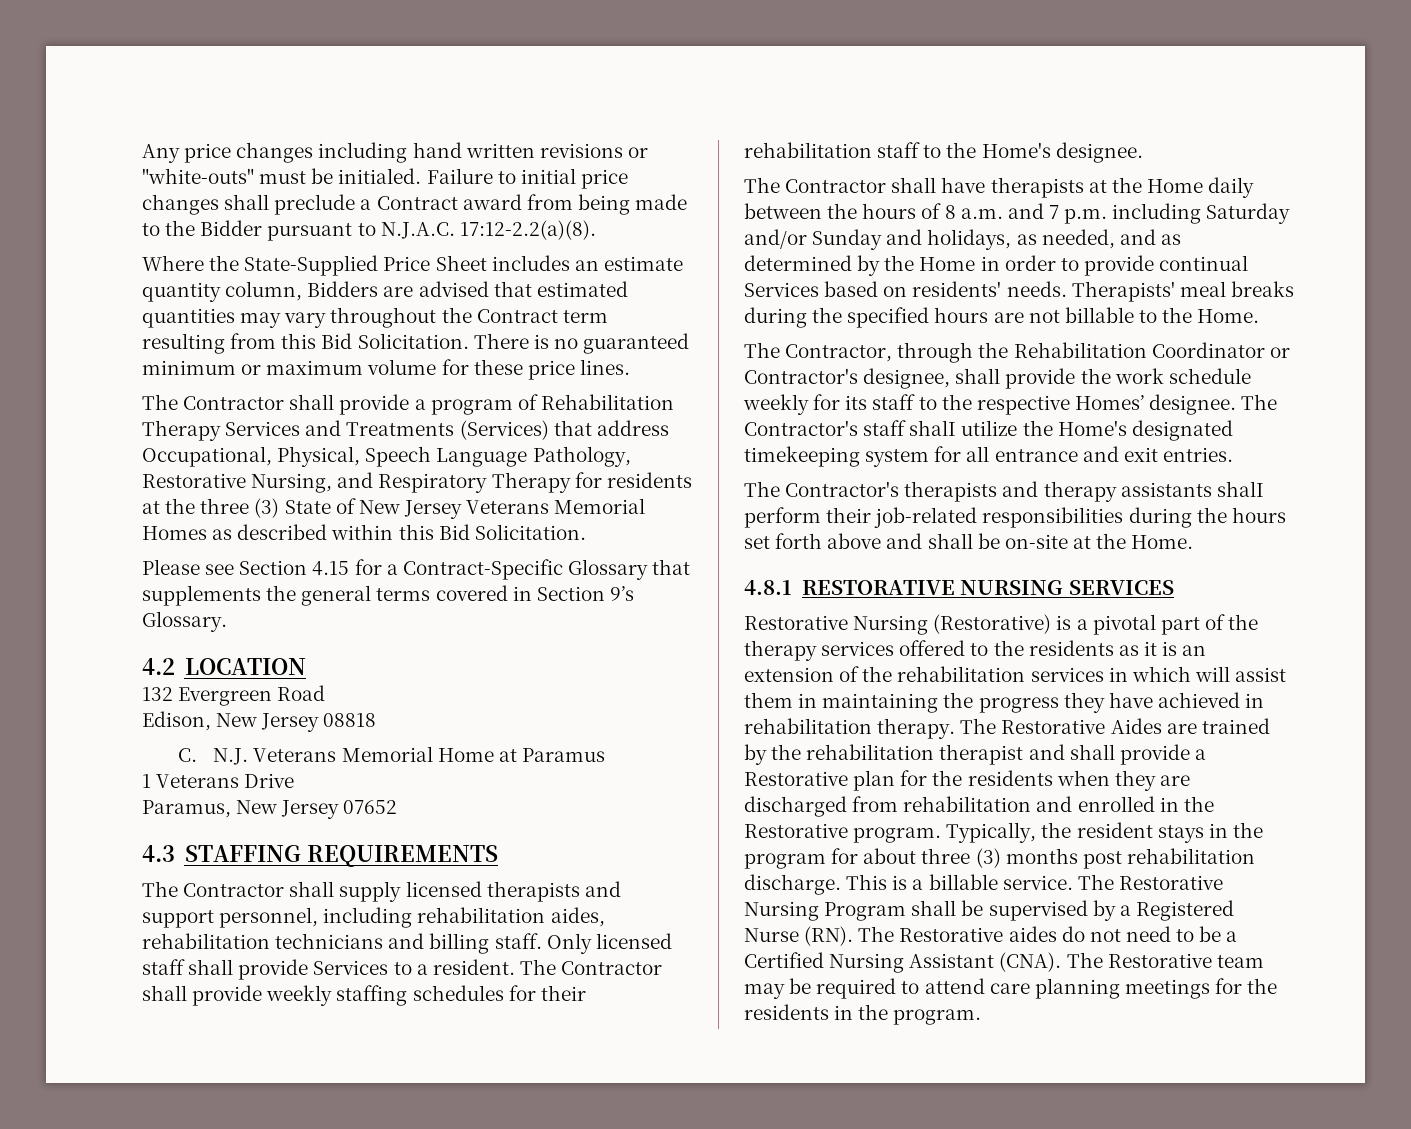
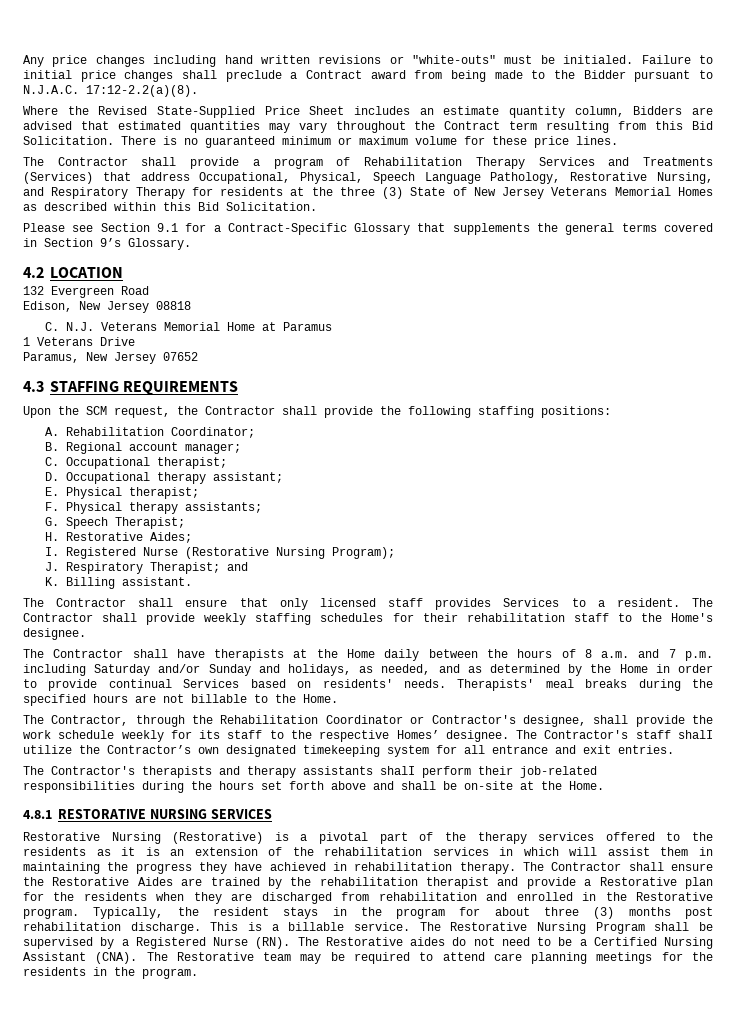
- Where the State-Supplied Price Sheet includes an estimate quantity column, Bidders are advised that estimated quantities may vary throughout the Contract term resulting from this Bid Solicitation.
+ Where the Revised State-Supplied Price Sheet includes an estimate quantity column, Bidders are advised that estimated quantities may vary throughout the Contract term resulting from this Bid Solicitation.
- Please see Section 4.15 for a Contract-Specific Glossary that supplements the general terms covered in Section 9’s Glossary.
+ Please see Section 9.1 for a Contract-Specific Glossary that supplements the general terms covered in Section 9’s Glossary.
- The Contractor shall supply licensed therapists and support personnel, including rehabilitation aides, rehabilitation technicians and billing staff. Only licensed staff shall provide Services to a resident.
+ Upon the SCM request, the Contractor shall provide the following staffing positions:
+ A. Rehabilitation Coordinator;
+ B. Regional account manager;
+ C. Occupational therapist;
+ D. Occupational therapy assistant;
+ E. Physical therapist;
+ F. Physical therapy assistants;
+ G. Speech Therapist;
+ H. Restorative Aides;
+ I. Registered Nurse (Restorative Nursing Program);
+ J. Respiratory Therapist; and
+ K. Billing assistant.
+ The Contractor shall ensure that only licensed staff provides Services to a resident.
- The Contractor's staff shalI utilize the Home's designated timekeeping system for all entrance and exit entries.
+ The Contractor's staff shalI utilize the Contractor’s own designated timekeeping system for all entrance and exit entries.
- The Restorative Aides are trained by the rehabilitation therapist and shall provide a Restorative plan for the residents when they are discharged from rehabilitation and enrolled in the Restorative program.
+ The Contractor shall ensure the Restorative Aides are trained by the rehabilitation therapist and provide a Restorative plan for the residents when they are discharged from rehabilitation and enrolled in the Restorative program.

